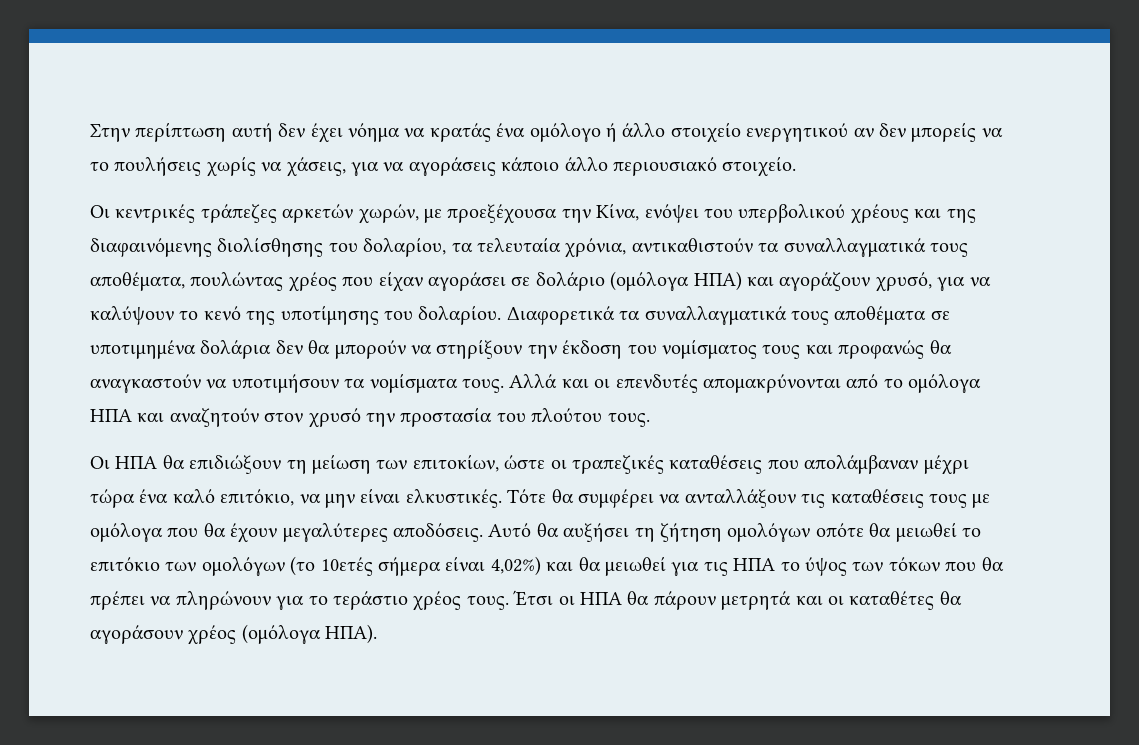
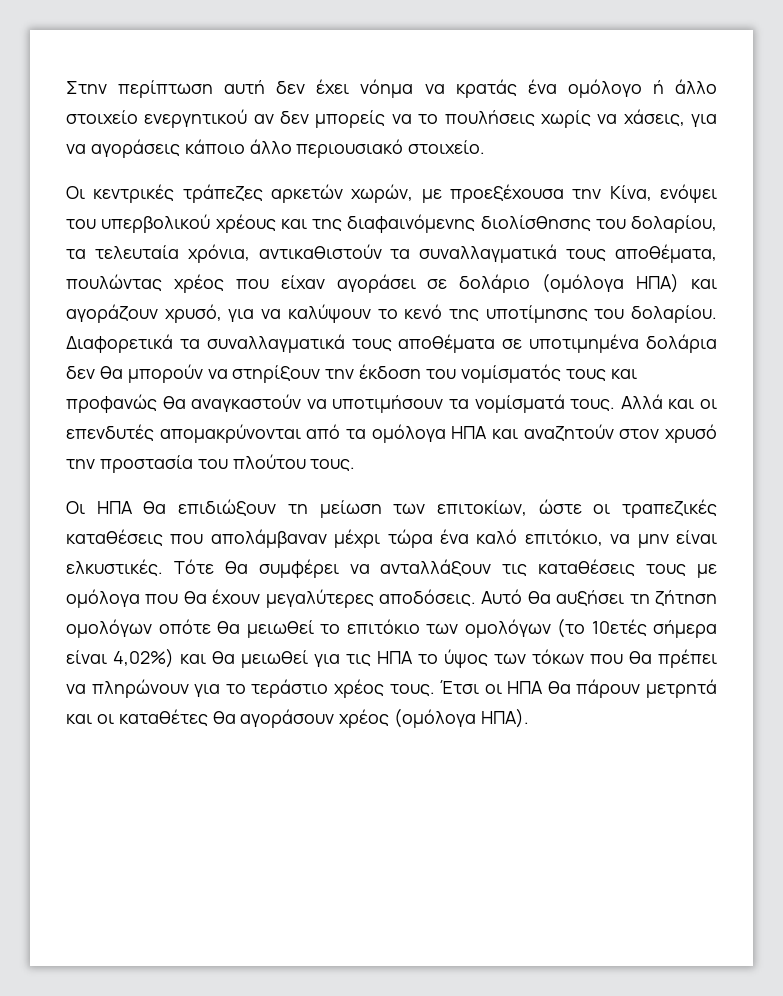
- Διαφορετικά τα συναλλαγματικά τους αποθέματα σε υποτιμημένα δολάρια δεν θα μπορούν να στηρίξουν την έκδοση του νομίσματος τους και προφανώς θα αναγκαστούν να υποτιμήσουν τα νομίσματα τους.
+ Διαφορετικά τα συναλλαγματικά τους αποθέματα σε υποτιμημένα δολάρια δεν θα μπορούν να στηρίξουν την έκδοση του νομίσματός τους και προφανώς θα αναγκαστούν να υποτιμήσουν τα νομίσματά τους.
- Αλλά και οι επενδυτές απομακρύνονται από το ομόλογα ΗΠΑ και αναζητούν στον χρυσό την προστασία του πλούτου τους.
+ Αλλά και οι επενδυτές απομακρύνονται από τα ομόλογα ΗΠΑ και αναζητούν στον χρυσό την προστασία του πλούτου τους.

